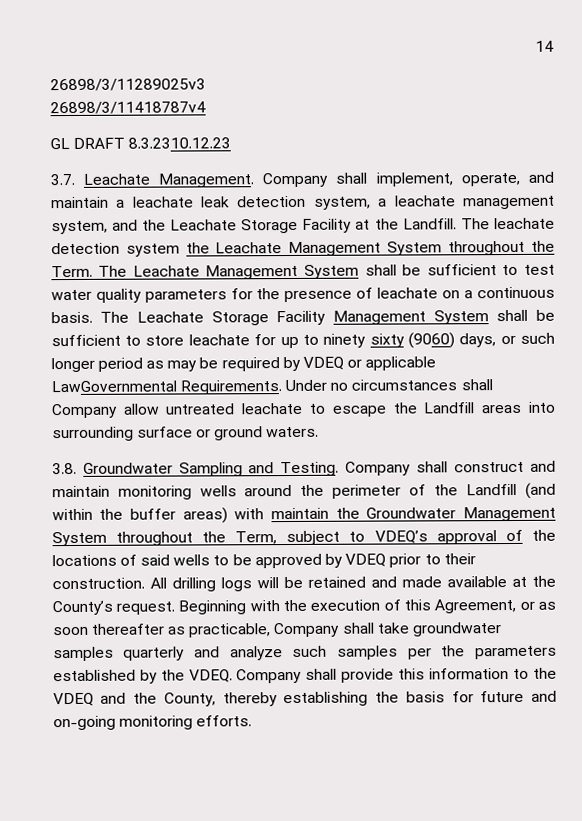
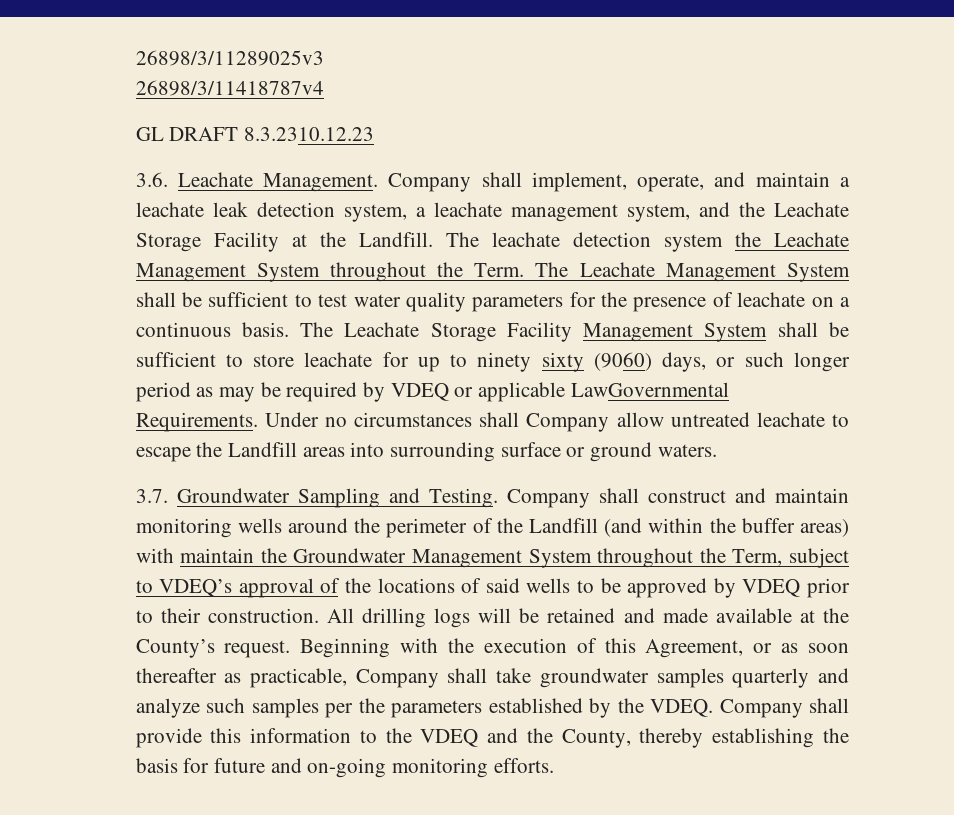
- 14
- 3.7. Leachate Management.
+ 3.6. Leachate Management.
- 3.8. Groundwater Sampling and Testing.
+ 3.7. Groundwater Sampling and Testing.

